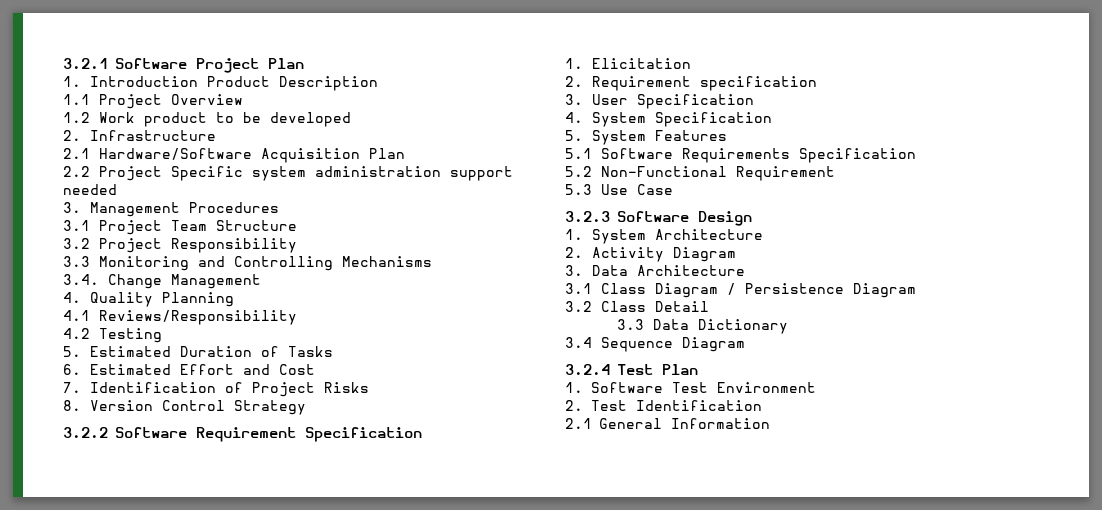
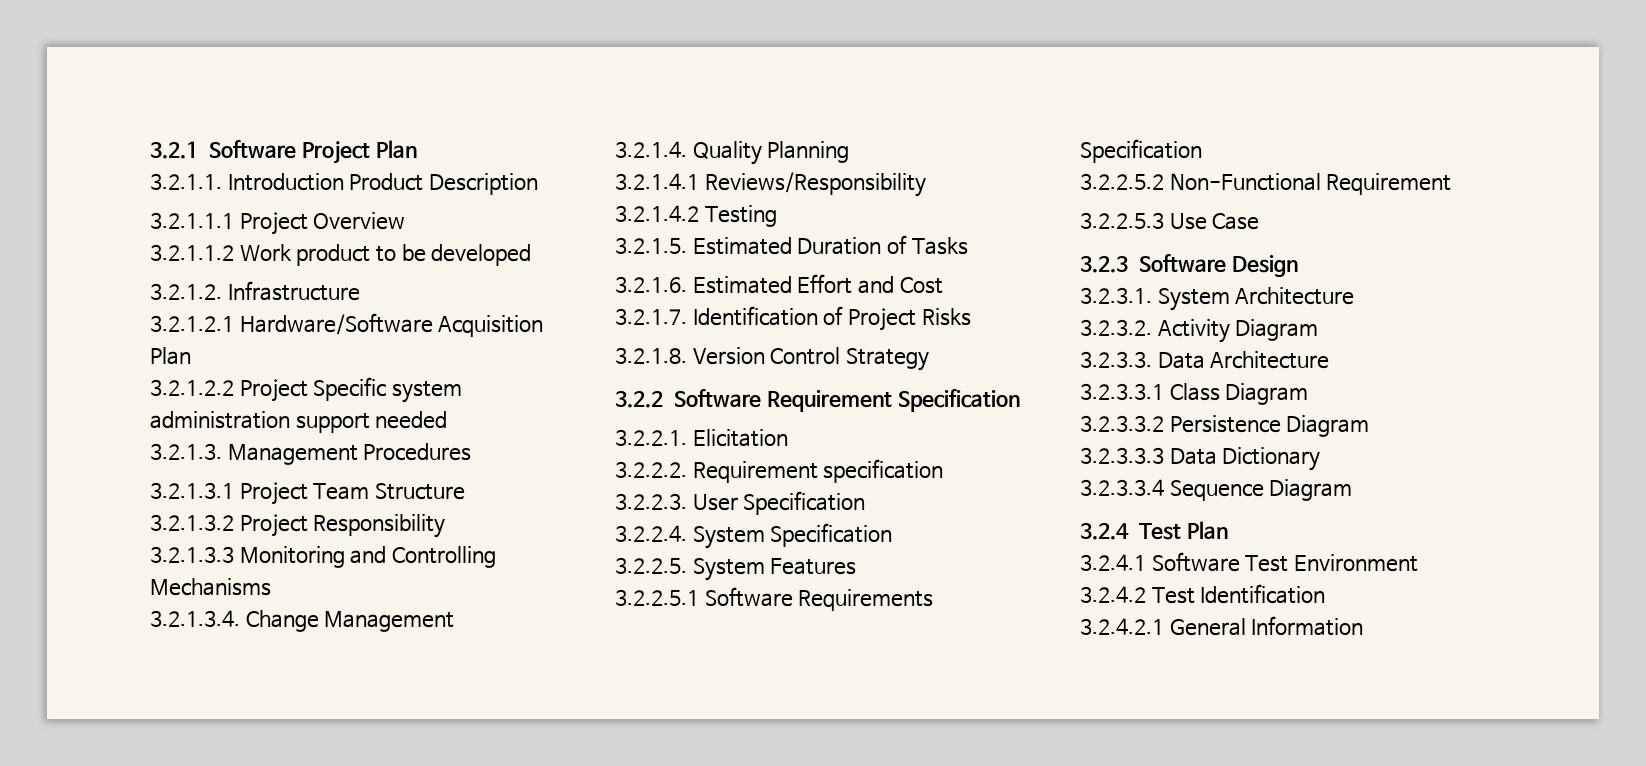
- 1. Introduction Product Description
+ 3.2.1.1. Introduction Product Description
- 1.1 Project Overview
+ 3.2.1.1.1 Project Overview
- 1.2 Work product to be developed
+ 3.2.1.1.2 Work product to be developed
- 2. Infrastructure
+ 3.2.1.2. Infrastructure
- 2.1 Hardware/Software Acquisition Plan
+ 3.2.1.2.1 Hardware/Software Acquisition Plan
- 2.2 Project Specific system administration support needed
+ 3.2.1.2.2 Project Specific system administration support needed
- 3. Management Procedures
+ 3.2.1.3. Management Procedures
- 3.1 Project Team Structure
+ 3.2.1.3.1 Project Team Structure
- 3.2 Project Responsibility
+ 3.2.1.3.2 Project Responsibility
- 3.3 Monitoring and Controlling Mechanisms
+ 3.2.1.3.3 Monitoring and Controlling Mechanisms
- 3.4. Change Management
+ 3.2.1.3.4. Change Management
- 4. Quality Planning
+ 3.2.1.4. Quality Planning
- 4.1 Reviews/Responsibility
+ 3.2.1.4.1 Reviews/Responsibility
- 4.2 Testing
+ 3.2.1.4.2 Testing
- 5. Estimated Duration of Tasks
+ 3.2.1.5. Estimated Duration of Tasks
- 6. Estimated Effort and Cost
+ 3.2.1.6. Estimated Effort and Cost
- 7. Identification of Project Risks
+ 3.2.1.7. Identification of Project Risks
- 8. Version Control Strategy
+ 3.2.1.8. Version Control Strategy
- 1. Elicitation
+ 3.2.2.1. Elicitation
- 2. Requirement specification
+ 3.2.2.2. Requirement specification
- 3. User Specification
+ 3.2.2.3. User Specification
- 4. System Specification
+ 3.2.2.4. System Specification
- 5. System Features
+ 3.2.2.5. System Features
- 5.1 Software Requirements Specification
+ 3.2.2.5.1 Software Requirements Specification
- 5.2 Non-Functional Requirement
+ 3.2.2.5.2 Non-Functional Requirement
- 5.3 Use Case
+ 3.2.2.5.3 Use Case
- 1. System Architecture
+ 3.2.3.1. System Architecture
- 2. Activity Diagram
+ 3.2.3.2. Activity Diagram
- 3. Data Architecture
+ 3.2.3.3. Data Architecture
- 3.1 Class Diagram / Persistence Diagram
+ 3.2.3.3.1 Class Diagram
+ 3.2.3.3.2 Persistence Diagram
- 3.2 Class Detail
- 3.3 Data Dictionary
+ 3.2.3.3.3 Data Dictionary
- 3.4 Sequence Diagram
+ 3.2.3.3.4 Sequence Diagram
- 1. Software Test Environment
+ 3.2.4.1 Software Test Environment
- 2. Test Identification
+ 3.2.4.2 Test Identification
- 2.1 General Information
+ 3.2.4.2.1 General Information

